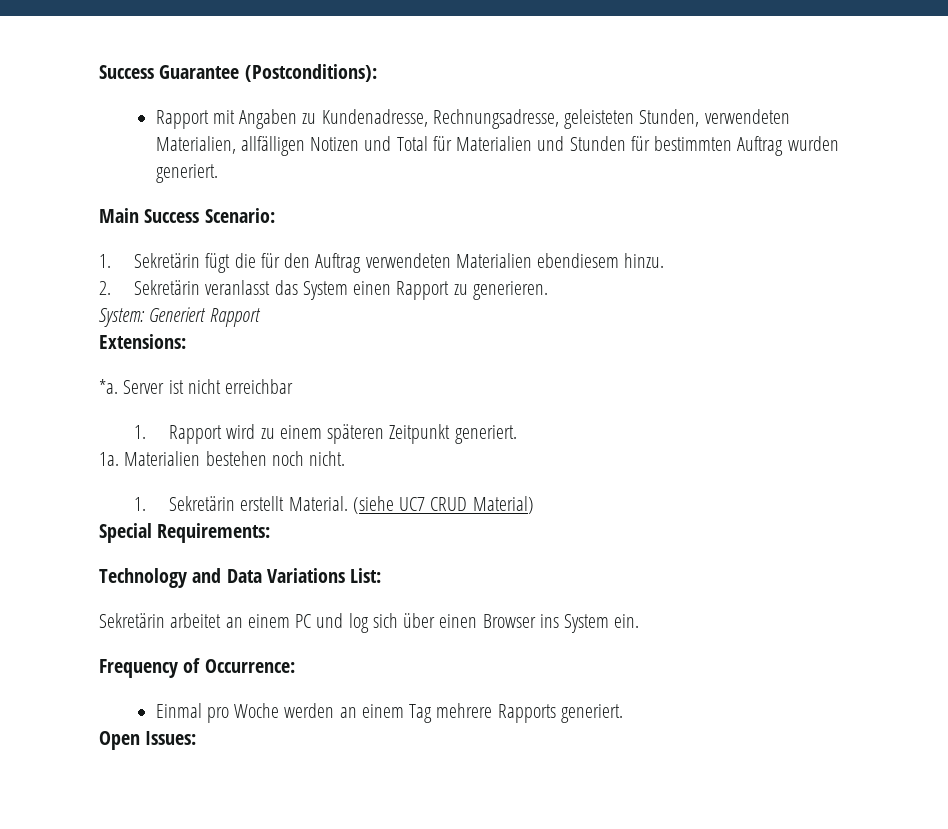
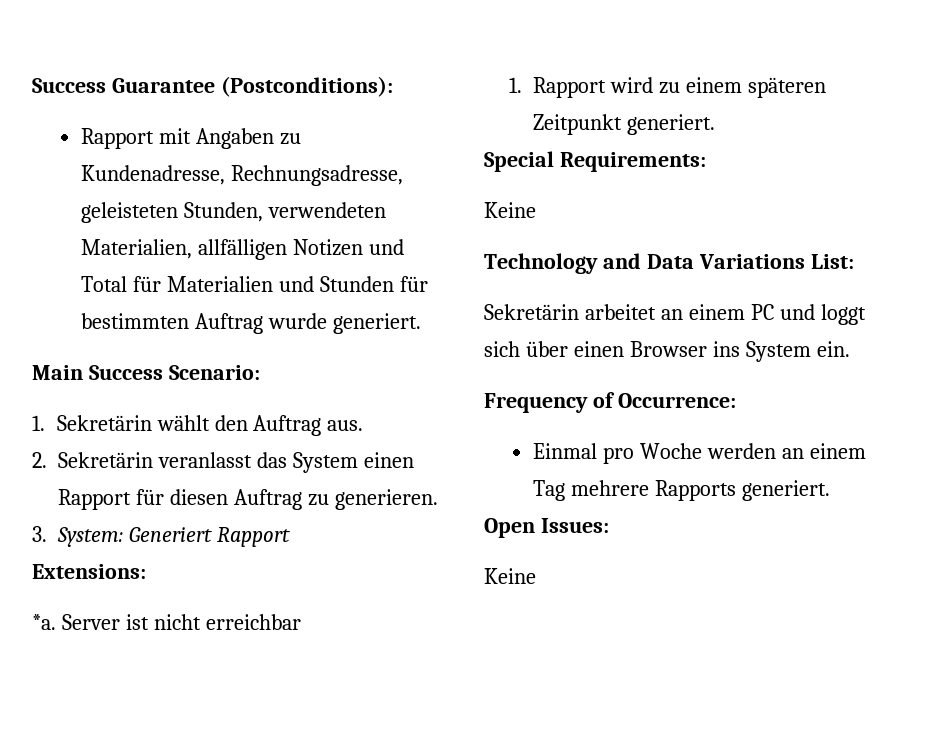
- Rapport mit Angaben zu Kundenadresse, Rechnungsadresse, geleisteten Stunden, verwendeten Materialien, allfälligen Notizen und Total für Materialien und Stunden für bestimmten Auftrag wurden generiert.
+ Rapport mit Angaben zu Kundenadresse, Rechnungsadresse, geleisteten Stunden, verwendeten Materialien, allfälligen Notizen und Total für Materialien und Stunden für bestimmten Auftrag wurde generiert.
- 1. Sekretärin fügt die für den Auftrag verwendeten Materialien ebendiesem hinzu.
+ 1. Sekretärin wählt den Auftrag aus.
- 2. Sekretärin veranlasst das System einen Rapport zu generieren.
+ 2. Sekretärin veranlasst das System einen Rapport für diesen Auftrag zu generieren.
- System: Generiert Rapport
+ 3. System: Generiert Rapport
- 1a. Materialien bestehen noch nicht.
- 1. Sekretärin erstellt Material. (siehe UC7 CRUD Material)
  Special Requirements:
+ Keine
- Sekretärin arbeitet an einem PC und log sich über einen Browser ins System ein.
+ Sekretärin arbeitet an einem PC und loggt sich über einen Browser ins System ein.
  Open Issues:
+ Keine

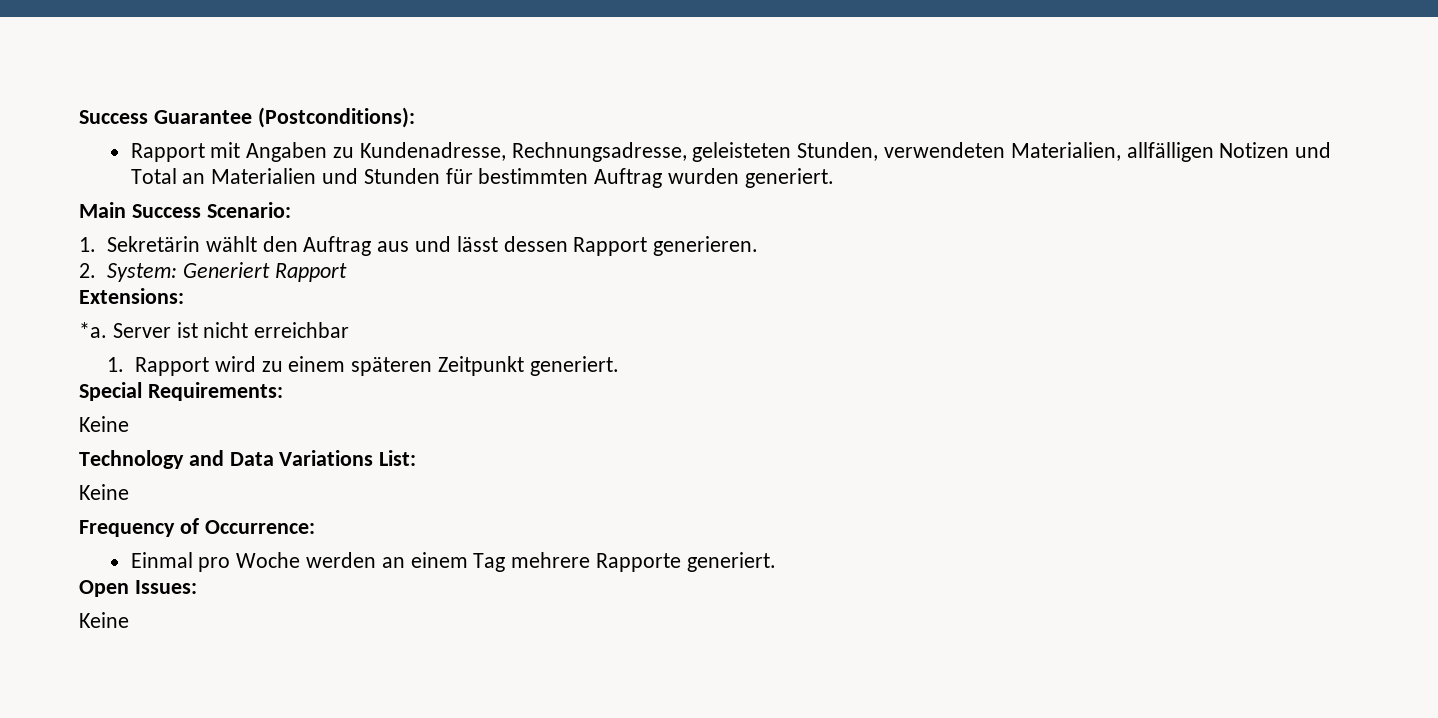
- Rapport mit Angaben zu Kundenadresse, Rechnungsadresse, geleisteten Stunden, verwendeten Materialien, allfälligen Notizen und Total für Materialien und Stunden für bestimmten Auftrag wurde generiert.
+ Rapport mit Angaben zu Kundenadresse, Rechnungsadresse, geleisteten Stunden, verwendeten Materialien, allfälligen Notizen und Total an Materialien und Stunden für bestimmten Auftrag wurden generiert.
- 1. Sekretärin wählt den Auftrag aus.
- 2. Sekretärin veranlasst das System einen Rapport für diesen Auftrag zu generieren.
+ 1. Sekretärin wählt den Auftrag aus und lässt dessen Rapport generieren.
- 3. System: Generiert Rapport
+ 2. System: Generiert Rapport
  Technology and Data Variations List:
- Sekretärin arbeitet an einem PC und loggt sich über einen Browser ins System ein.
+ Keine
- Einmal pro Woche werden an einem Tag mehrere Rapports generiert.
+ Einmal pro Woche werden an einem Tag mehrere Rapporte generiert.

